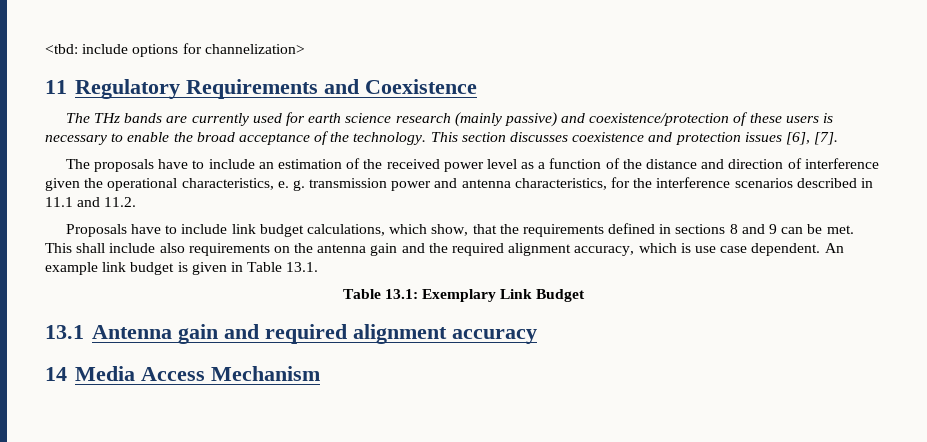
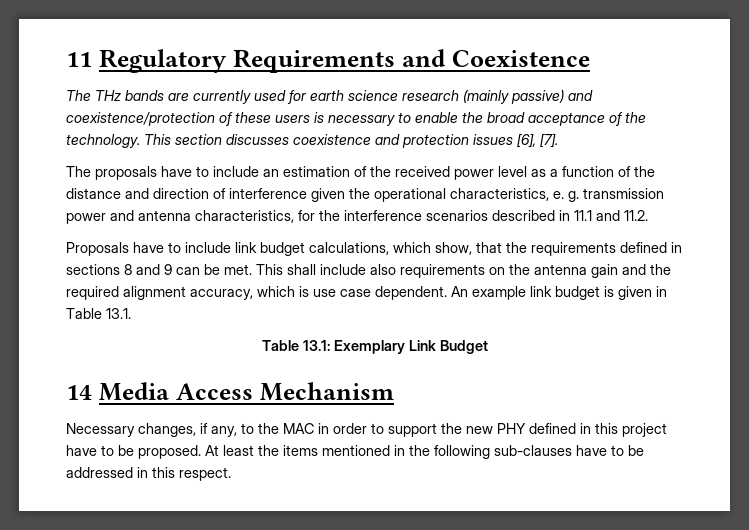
- <tbd: include options for channelization>
- 13.1 Antenna gain and required alignment accuracy
  14 Media Access Mechanism
+ Necessary changes, if any, to the MAC in order to support the new PHY defined in this project have to be proposed. At least the items mentioned in the following sub-clauses have to be addressed in this respect.

